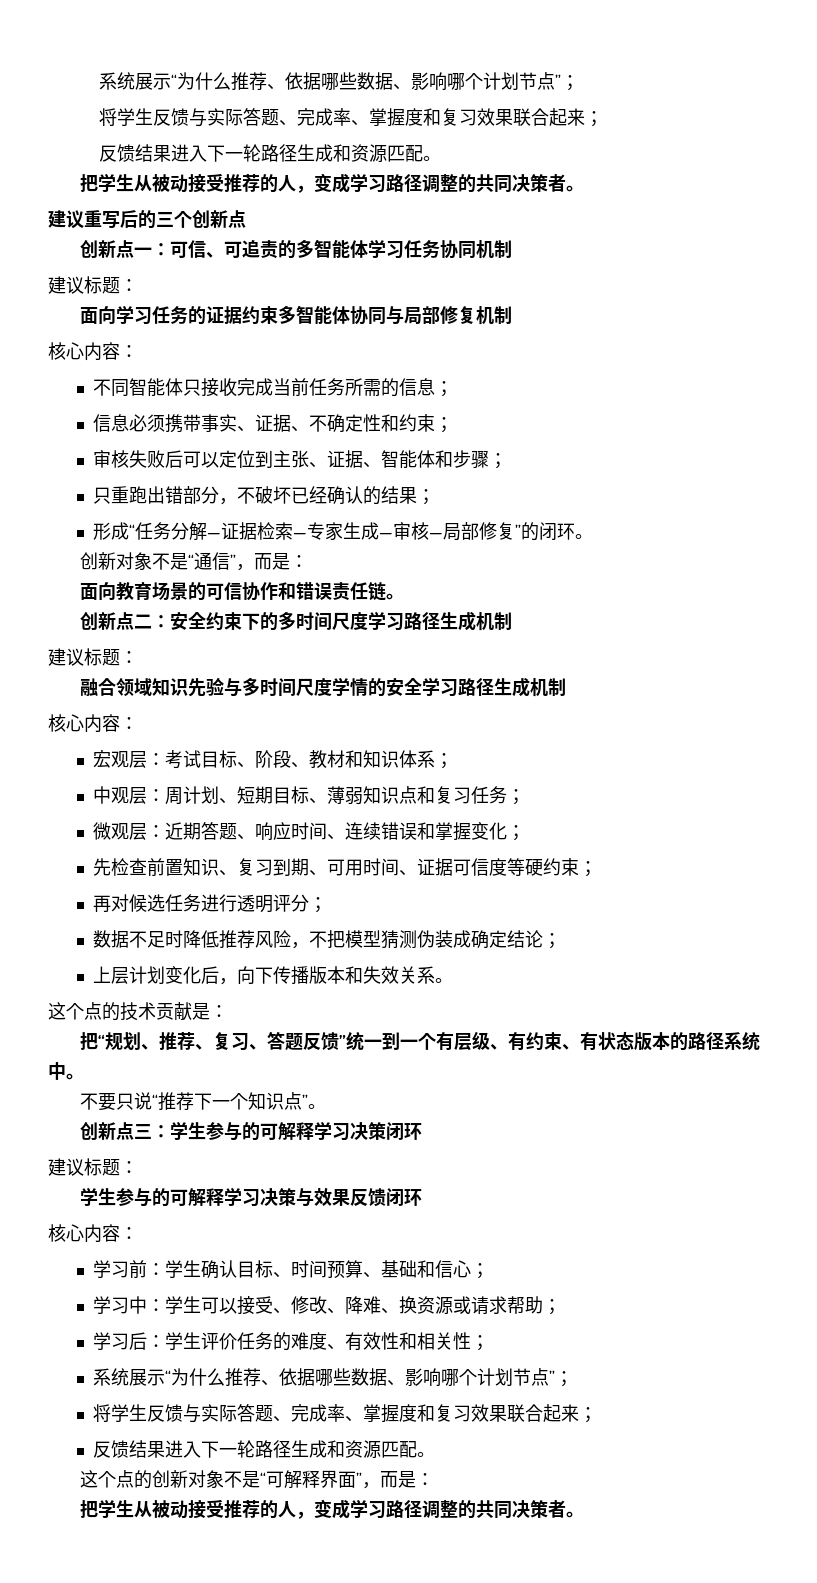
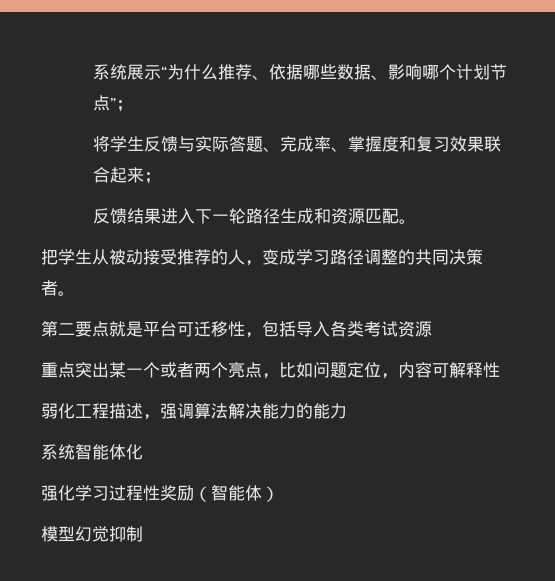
- 建议重写后的三个创新点
- 创新点一：可信、可追责的多智能体学习任务协同机制
- 建议标题：
- 面向学习任务的证据约束多智能体协同与局部修复机制
- 核心内容：
- 不同智能体只接收完成当前任务所需的信息；
- 信息必须携带事实、证据、不确定性和约束；
- 审核失败后可以定位到主张、证据、智能体和步骤；
- 只重跑出错部分，不破坏已经确认的结果；
- 形成“任务分解—证据检索—专家生成—审核—局部修复”的闭环。
- 创新对象不是“通信”，而是：
- 面向教育场景的可信协作和错误责任链。
- 创新点二：安全约束下的多时间尺度学习路径生成机制
- 建议标题：
- 融合领域知识先验与多时间尺度学情的安全学习路径生成机制
- 核心内容：
- 宏观层：考试目标、阶段、教材和知识体系；
- 中观层：周计划、短期目标、薄弱知识点和复习任务；
- 微观层：近期答题、响应时间、连续错误和掌握变化；
- 先检查前置知识、复习到期、可用时间、证据可信度等硬约束；
- 再对候选任务进行透明评分；
- 数据不足时降低推荐风险，不把模型猜测伪装成确定结论；
- 上层计划变化后，向下传播版本和失效关系。
- 这个点的技术贡献是：
- 把“规划、推荐、复习、答题反馈”统一到一个有层级、有约束、有状态版本的路径系统中。
- 不要只说“推荐下一个知识点”。
- 创新点三：学生参与的可解释学习决策闭环
- 建议标题：
- 学生参与的可解释学习决策与效果反馈闭环
- 核心内容：
- 学习前：学生确认目标、时间预算、基础和信心；
- 学习中：学生可以接受、修改、降难、换资源或请求帮助；
- 学习后：学生评价任务的难度、有效性和相关性；
- 系统展示“为什么推荐、依据哪些数据、影响哪个计划节点”；
- 将学生反馈与实际答题、完成率、掌握度和复习效果联合起来；
- 反馈结果进入下一轮路径生成和资源匹配。
- 这个点的创新对象不是“可解释界面”，而是：
- 把学生从被动接受推荐的人，变成学习路径调整的共同决策者。
+ 第二要点就是平台可迁移性，包括导入各类考试资源
+ 重点突出某一个或者两个亮点，比如问题定位，内容可解释性
+ 弱化工程描述，强调算法解决能力的能力
+ 系统智能体化
+ 强化学习过程性奖励（智能体）
+ 模型幻觉抑制

